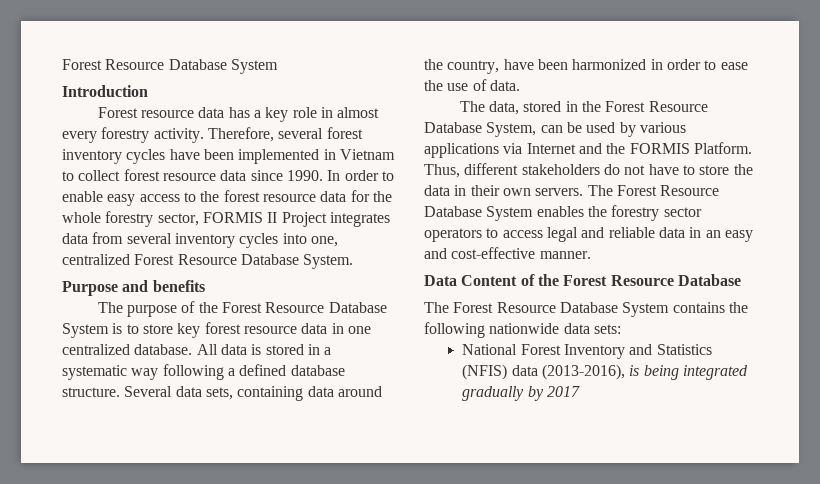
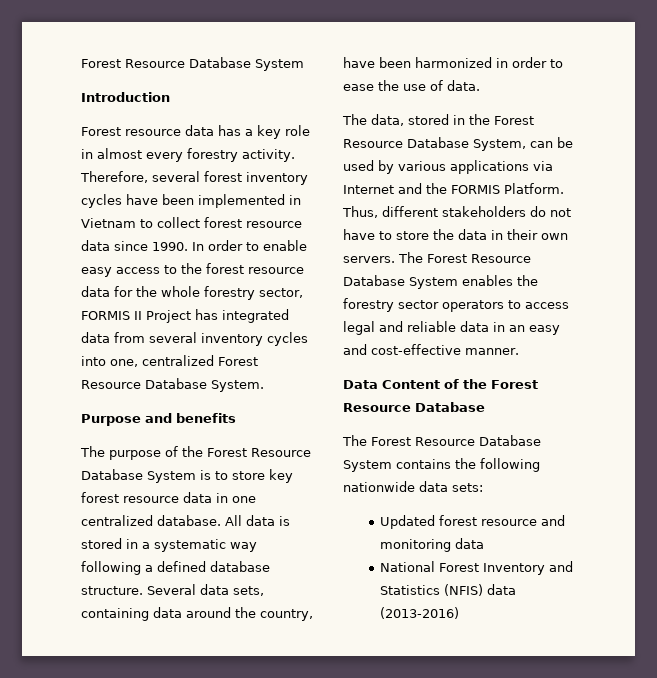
- In order to enable easy access to the forest resource data for the whole forestry sector, FORMIS II Project integrates data from several inventory cycles into one, centralized Forest Resource Database System.
+ In order to enable easy access to the forest resource data for the whole forestry sector, FORMIS II Project has integrated data from several inventory cycles into one, centralized Forest Resource Database System.
+ Updated forest resource and monitoring data
- National Forest Inventory and Statistics (NFIS) data (2013-2016), is being integrated gradually by 2017
+ National Forest Inventory and Statistics (NFIS) data (2013-2016)

